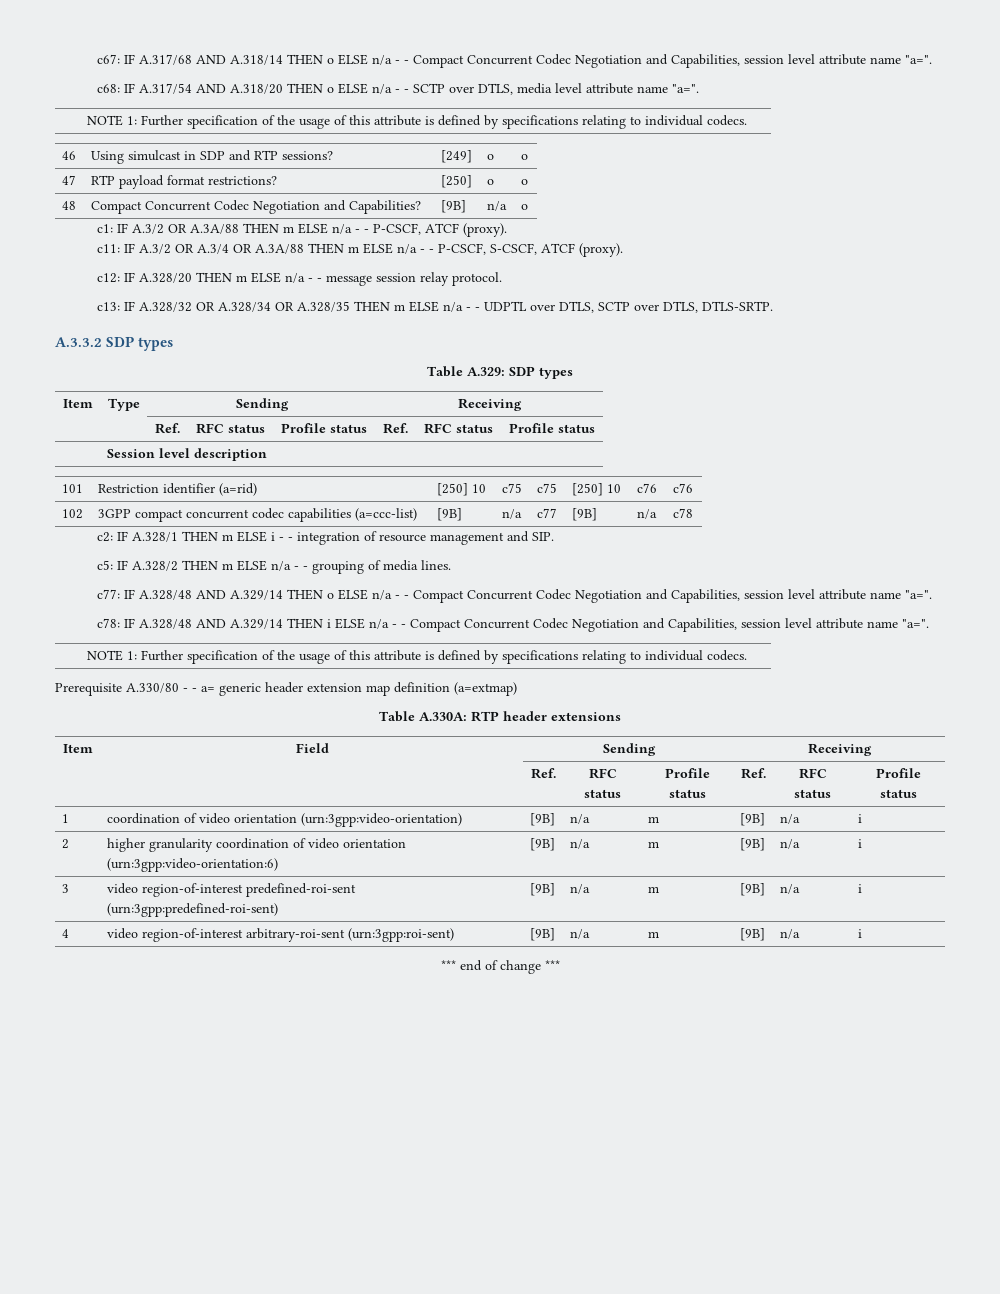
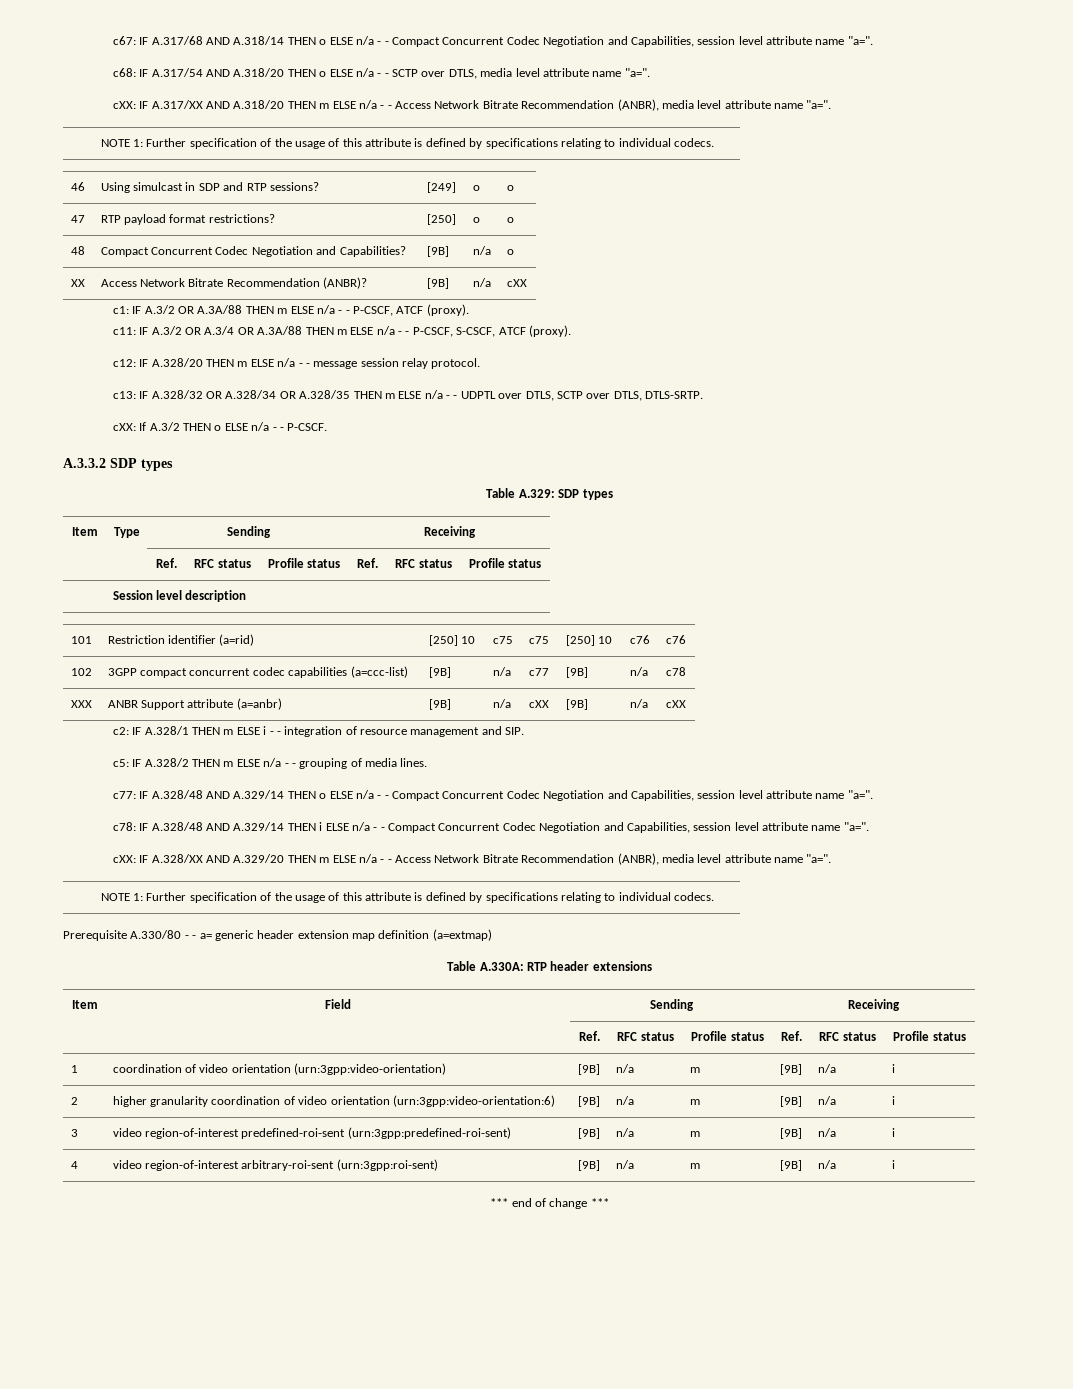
+ cXX: IF A.317/XX AND A.318/20 THEN m ELSE n/a - - Access Network Bitrate Recommendation (ANBR), media level attribute name "a=".
+ XX | Access Network Bitrate Recommendation (ANBR)? | [9B] | n/a | cXX
+ cXX: If A.3/2 THEN o ELSE n/a - - P-CSCF.
+ XXX | ANBR Support attribute (a=anbr) | [9B] | n/a | cXX | [9B] | n/a | cXX
+ cXX: IF A.328/XX AND A.329/20 THEN m ELSE n/a - - Access Network Bitrate Recommendation (ANBR), media level attribute name "a=".

